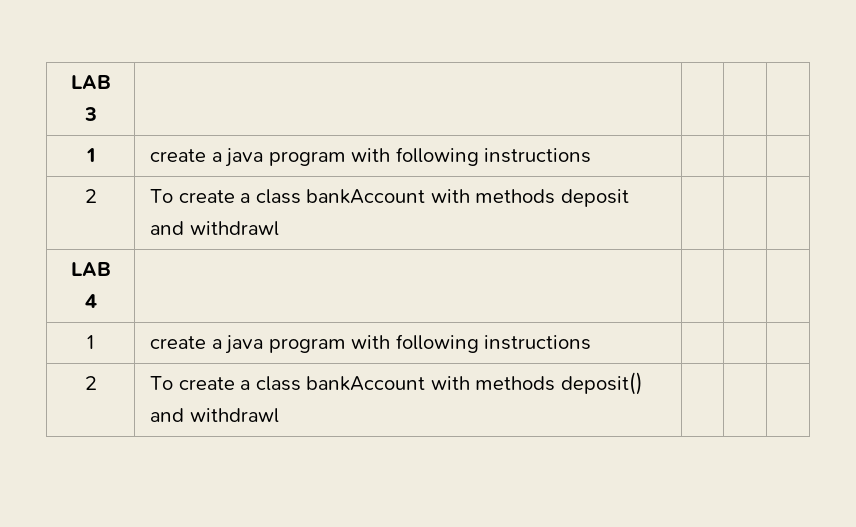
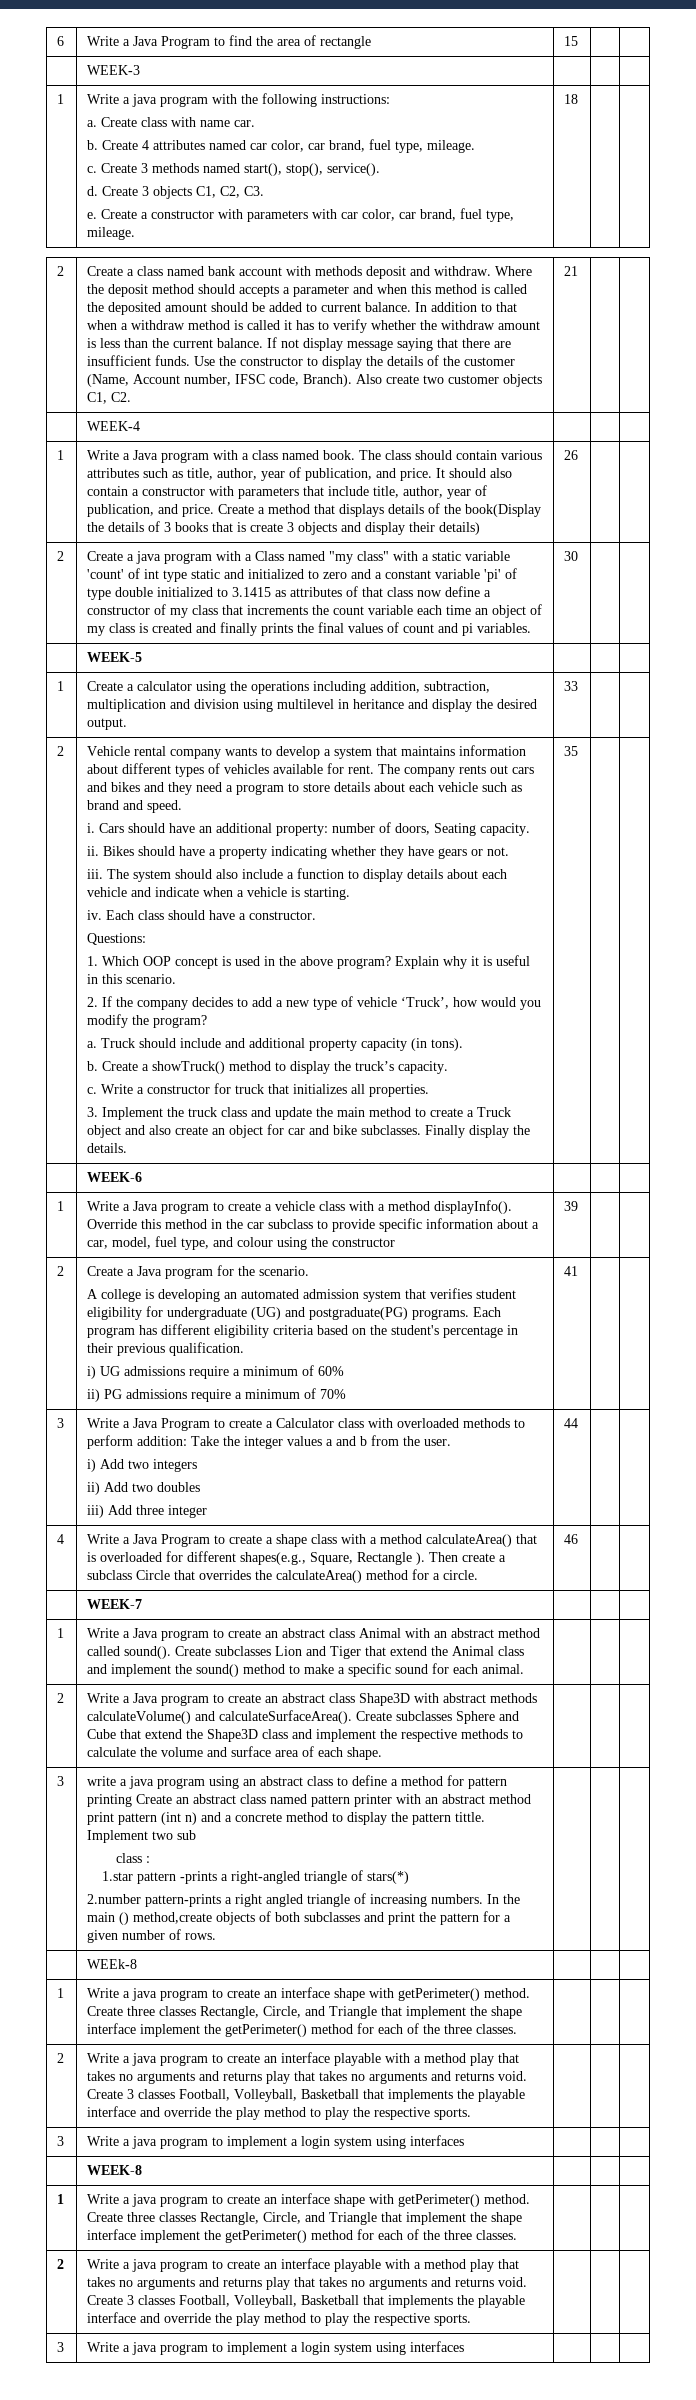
- LAB 3 | | | |
- 1 | create a java program with following instructions | | |
- 2 | To create a class bankAccount with methods deposit and withdrawl | | |
- LAB 4 | | | |
- 1 | create a java program with following instructions | | |
- 2 | To create a class bankAccount with methods deposit() and withdrawl | | |
+ 6 | Write a Java Program to find the area of rectangle | 15 | |
+ | WEEK-3 | | |
+ 1 | Write a java program with the following instructions:
+ a. Create class with name car.
+ b. Create 4 attributes named car color, car brand, fuel type, mileage.
+ c. Create 3 methods named start(), stop(), service().
+ d. Create 3 objects C1, C2, C3.
+ e. Create a constructor with parameters with car color, car brand, fuel type, mileage. | 18 | |
+ 2 | Create a class named bank account with methods deposit and withdraw. Where the deposit method should accepts a parameter and when this method is called the deposited amount should be added to current balance. In addition to that when a withdraw method is called it has to verify whether the withdraw amount is less than the current balance. If not display message saying that there are insufficient funds. Use the constructor to display the details of the customer (Name, Account number, IFSC code, Branch). Also create two customer objects C1, C2. | 21 | |
+ | WEEK-4 | | |
+ 1 | Write a Java program with a class named book. The class should contain various attributes such as title, author, year of publication, and price. It should also contain a constructor with parameters that include title, author, year of publication, and price. Create a method that displays details of the book(Display the details of 3 books that is create 3 objects and display their details) | 26 | |
+ 2 | Create a java program with a Class named "my class" with a static variable 'count' of int type static and initialized to zero and a constant variable 'pi' of type double initialized to 3.1415 as attributes of that class now define a constructor of my class that increments the count variable each time an object of my class is created and finally prints the final values of count and pi variables. | 30 | |
+ | WEEK-5 | | |
+ 1 | Create a calculator using the operations including addition, subtraction, multiplication and division using multilevel in heritance and display the desired output. | 33 | |
+ 2 | Vehicle rental company wants to develop a system that maintains information about different types of vehicles available for rent. The company rents out cars and bikes and they need a program to store details about each vehicle such as brand and speed.
+ i. Cars should have an additional property: number of doors, Seating capacity.
+ ii. Bikes should have a property indicating whether they have gears or not.
+ iii. The system should also include a function to display details about each vehicle and indicate when a vehicle is starting.
+ iv. Each class should have a constructor.
+ Questions:
+ 1. Which OOP concept is used in the above program? Explain why it is useful in this scenario.
+ 2. If the company decides to add a new type of vehicle ‘Truck’, how would you modify the program?
+ a. Truck should include and additional property capacity (in tons).
+ b. Create a showTruck() method to display the truck’s capacity.
+ c. Write a constructor for truck that initializes all properties.
+ 3. Implement the truck class and update the main method to create a Truck object and also create an object for car and bike subclasses. Finally display the details. | 35 | |
+ | WEEK-6 | | |
+ 1 | Write a Java program to create a vehicle class with a method displayInfo(). Override this method in the car subclass to provide specific information about a car, model, fuel type, and colour using the constructor | 39 | |
+ 2 | Create a Java program for the scenario.
+ A college is developing an automated admission system that verifies student eligibility for undergraduate (UG) and postgraduate(PG) programs. Each program has different eligibility criteria based on the student's percentage in their previous qualification.
+ i) UG admissions require a minimum of 60%
+ ii) PG admissions require a minimum of 70% | 41 | |
+ 3 | Write a Java Program to create a Calculator class with overloaded methods to perform addition: Take the integer values a and b from the user.
+ i) Add two integers
+ ii) Add two doubles
+ iii) Add three integer | 44 | |
+ 4 | Write a Java Program to create a shape class with a method calculateArea() that is overloaded for different shapes(e.g., Square, Rectangle ). Then create a subclass Circle that overrides the calculateArea() method for a circle. | 46 | |
+ | WEEK-7 | | |
+ 1 | Write a Java program to create an abstract class Animal with an abstract method called sound(). Create subclasses Lion and Tiger that extend the Animal class and implement the sound() method to make a specific sound for each animal. | | |
+ 2 | Write a Java program to create an abstract class Shape3D with abstract methods calculateVolume() and calculateSurfaceArea(). Create subclasses Sphere and Cube that extend the Shape3D class and implement the respective methods to calculate the volume and surface area of each shape. | | |
+ 3 | write a java program using an abstract class to define a method for pattern printing Create an abstract class named pattern printer with an abstract method print pattern (int n) and a concrete method to display the pattern tittle. Implement two sub
+ class :
+ 1.star pattern -prints a right-angled triangle of stars(*)
+ 2.number pattern-prints a right angled triangle of increasing numbers. In the main () method,create objects of both subclasses and print the pattern for a given number of rows. | | |
+ | WEEk-8 | | |
+ 1 | Write a java program to create an interface shape with getPerimeter() method. Create three classes Rectangle, Circle, and Triangle that implement the shape interface implement the getPerimeter() method for each of the three classes. | | |
+ 2 | Write a java program to create an interface playable with a method play that takes no arguments and returns play that takes no arguments and returns void. Create 3 classes Football, Volleyball, Basketball that implements the playable interface and override the play method to play the respective sports. | | |
+ 3 | Write a java program to implement a login system using interfaces | | |
+ | WEEK-8 | | |
+ 1 | Write a java program to create an interface shape with getPerimeter() method. Create three classes Rectangle, Circle, and Triangle that implement the shape interface implement the getPerimeter() method for each of the three classes. | | |
+ 2 | Write a java program to create an interface playable with a method play that takes no arguments and returns play that takes no arguments and returns void. Create 3 classes Football, Volleyball, Basketball that implements the playable interface and override the play method to play the respective sports. | | |
+ 3 | Write a java program to implement a login system using interfaces | | |

